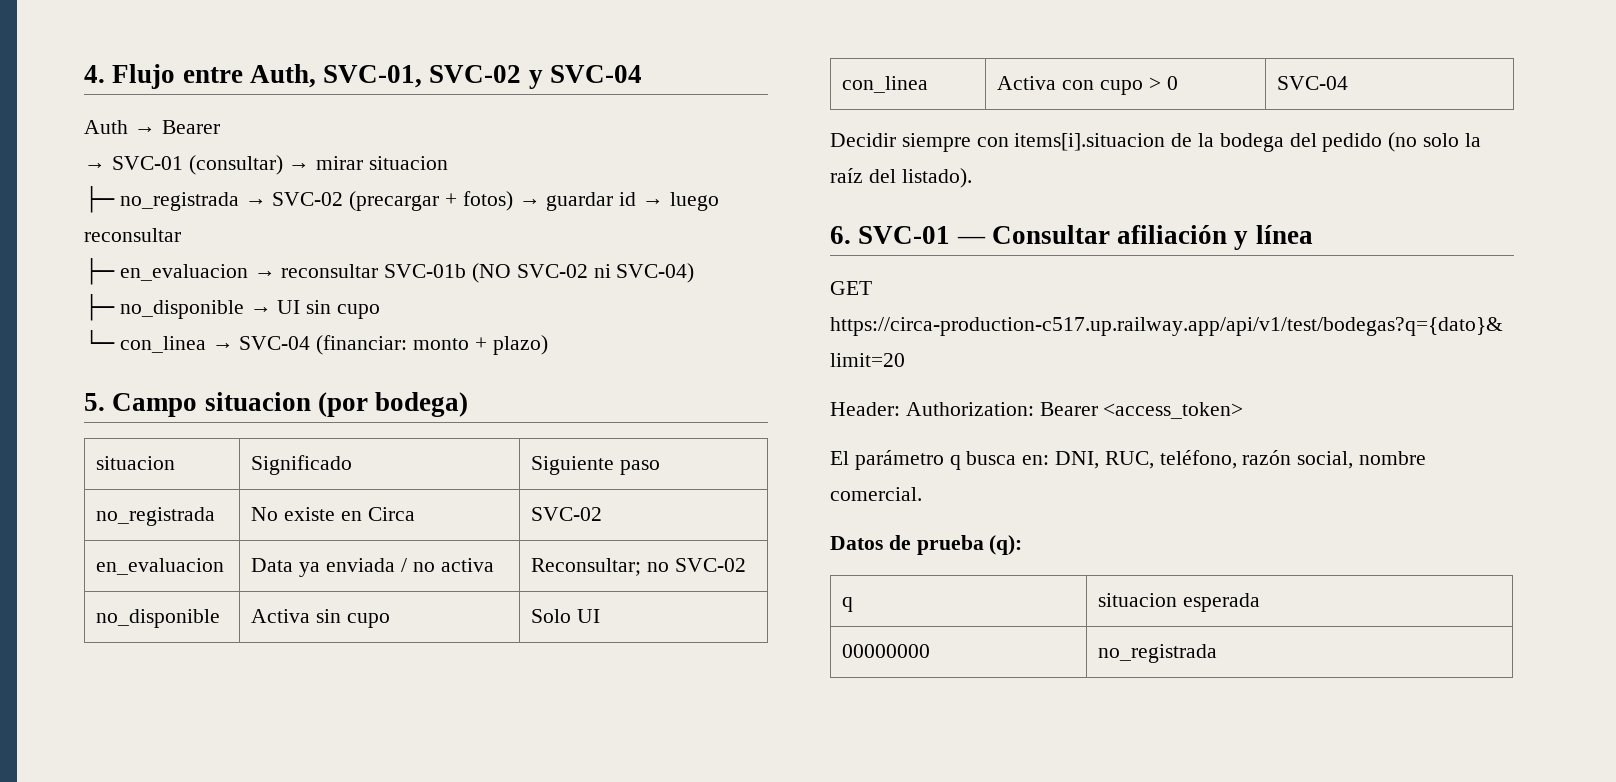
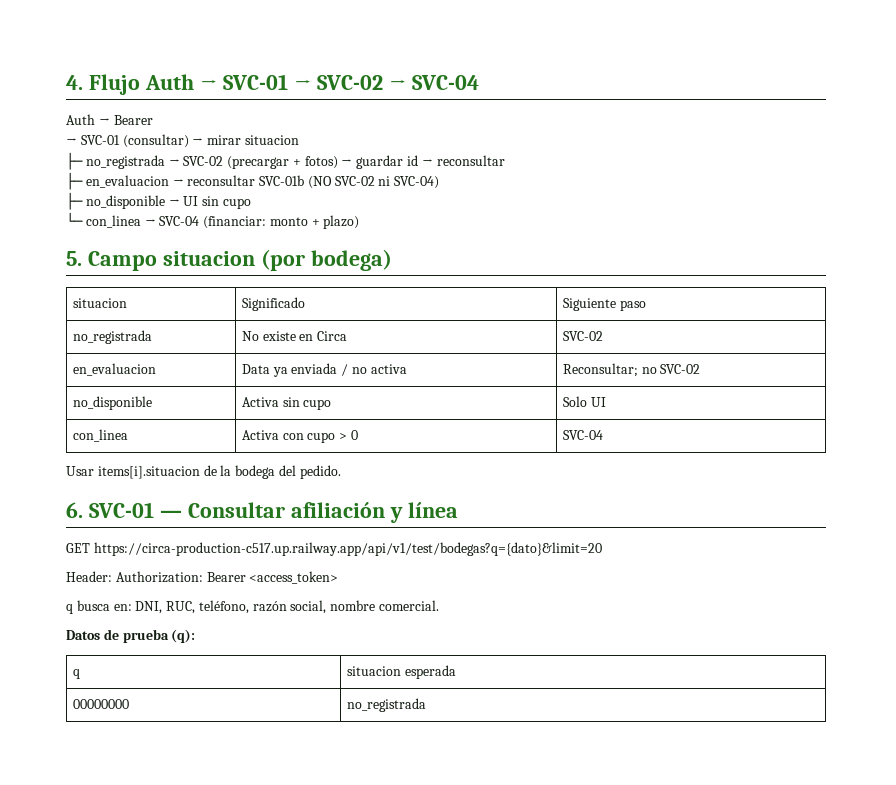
- 4. Flujo entre Auth, SVC-01, SVC-02 y SVC-04
+ 4. Flujo Auth → SVC-01 → SVC-02 → SVC-04
- ├─ no_registrada → SVC-02 (precargar + fotos) → guardar id → luego reconsultar
+ ├─ no_registrada → SVC-02 (precargar + fotos) → guardar id → reconsultar
- Decidir siempre con items[i].situacion de la bodega del pedido (no solo la raíz del listado).
+ Usar items[i].situacion de la bodega del pedido.
- El parámetro q busca en: DNI, RUC, teléfono, razón social, nombre comercial.
+ q busca en: DNI, RUC, teléfono, razón social, nombre comercial.

